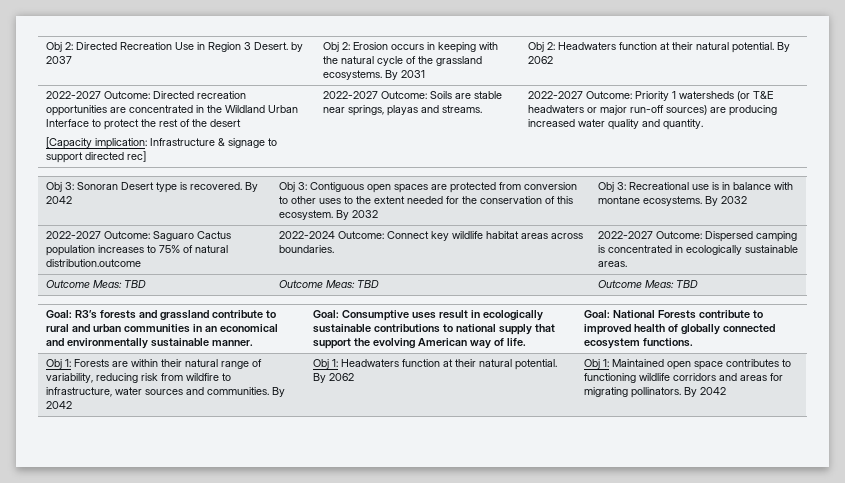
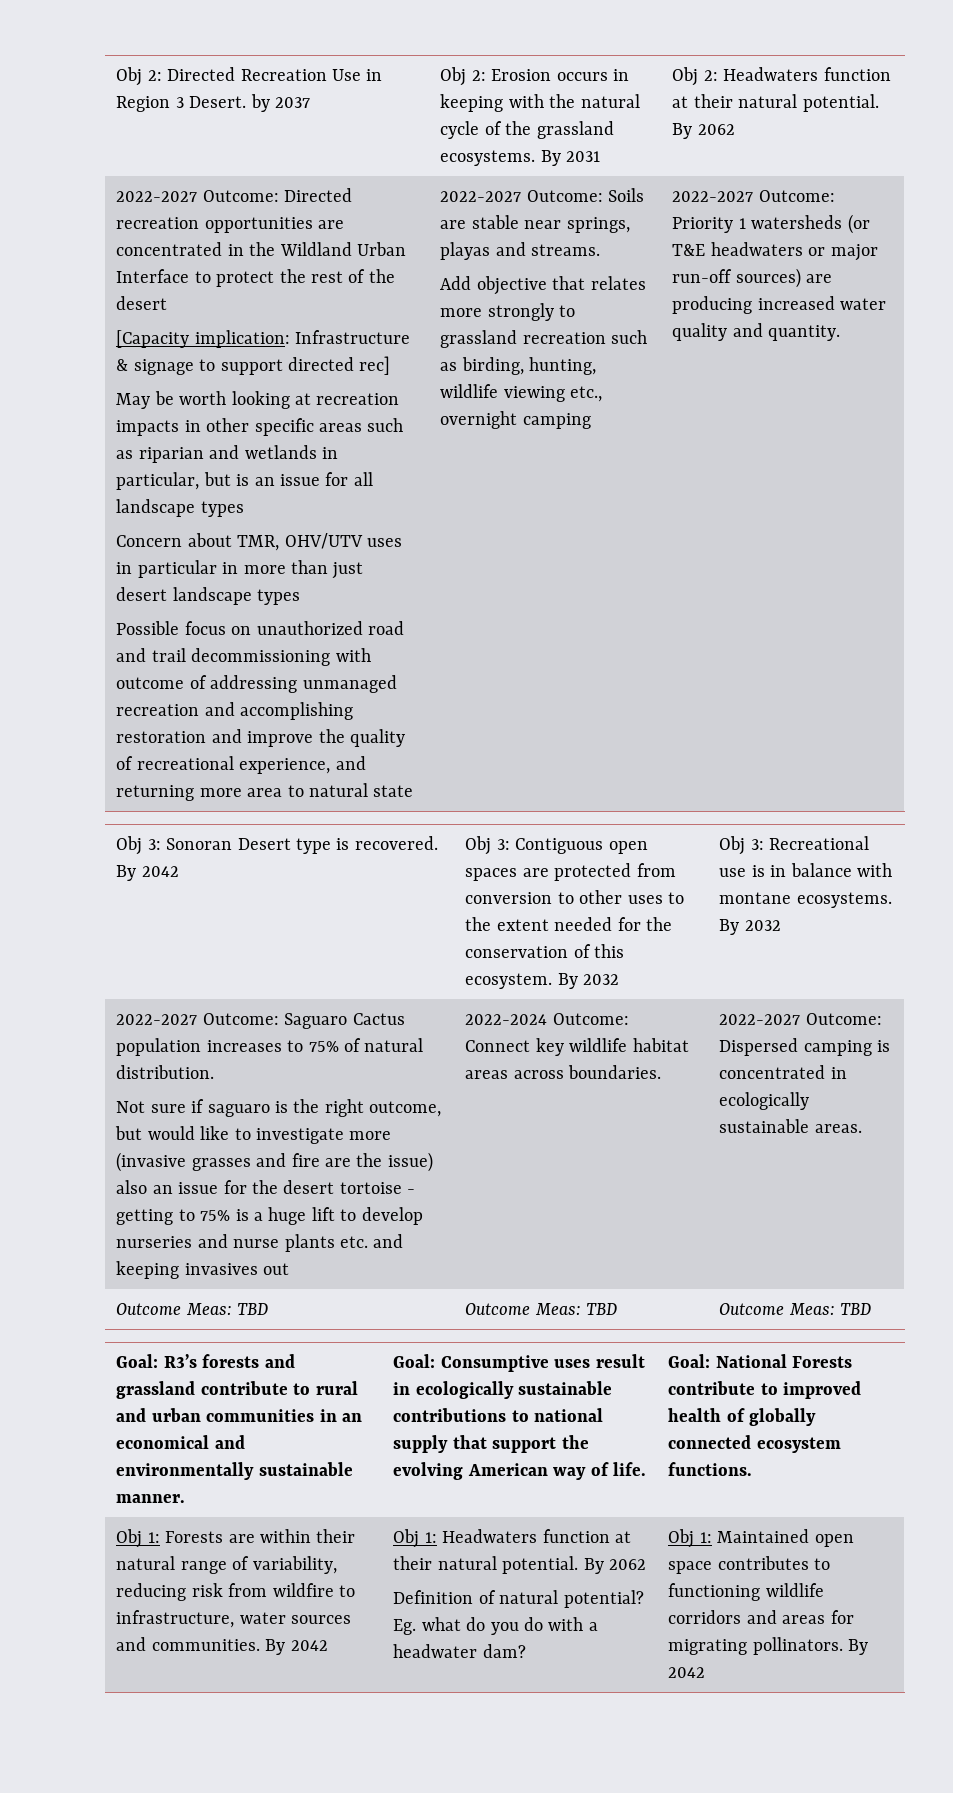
+ May be worth looking at recreation impacts in other specific areas such as riparian and wetlands in particular, but is an issue for all landscape types
+ Concern about TMR, OHV/UTV uses in particular in more than just desert landscape types
+ Possible focus on unauthorized road and trail decommissioning with outcome of addressing unmanaged recreation and accomplishing restoration and improve the quality of recreational experience, and returning more area to natural state
+ Add objective that relates more strongly to grassland recreation such as birding, hunting, wildlife viewing etc., overnight camping
- 2022-2027 Outcome: Saguaro Cactus population increases to 75% of natural distribution.outcome
+ 2022-2027 Outcome: Saguaro Cactus population increases to 75% of natural distribution.
+ Not sure if saguaro is the right outcome, but would like to investigate more (invasive grasses and fire are the issue) also an issue for the desert tortoise - getting to 75% is a huge lift to develop nurseries and nurse plants etc. and keeping invasives out
+ Definition of natural potential? Eg. what do you do with a headwater dam?

